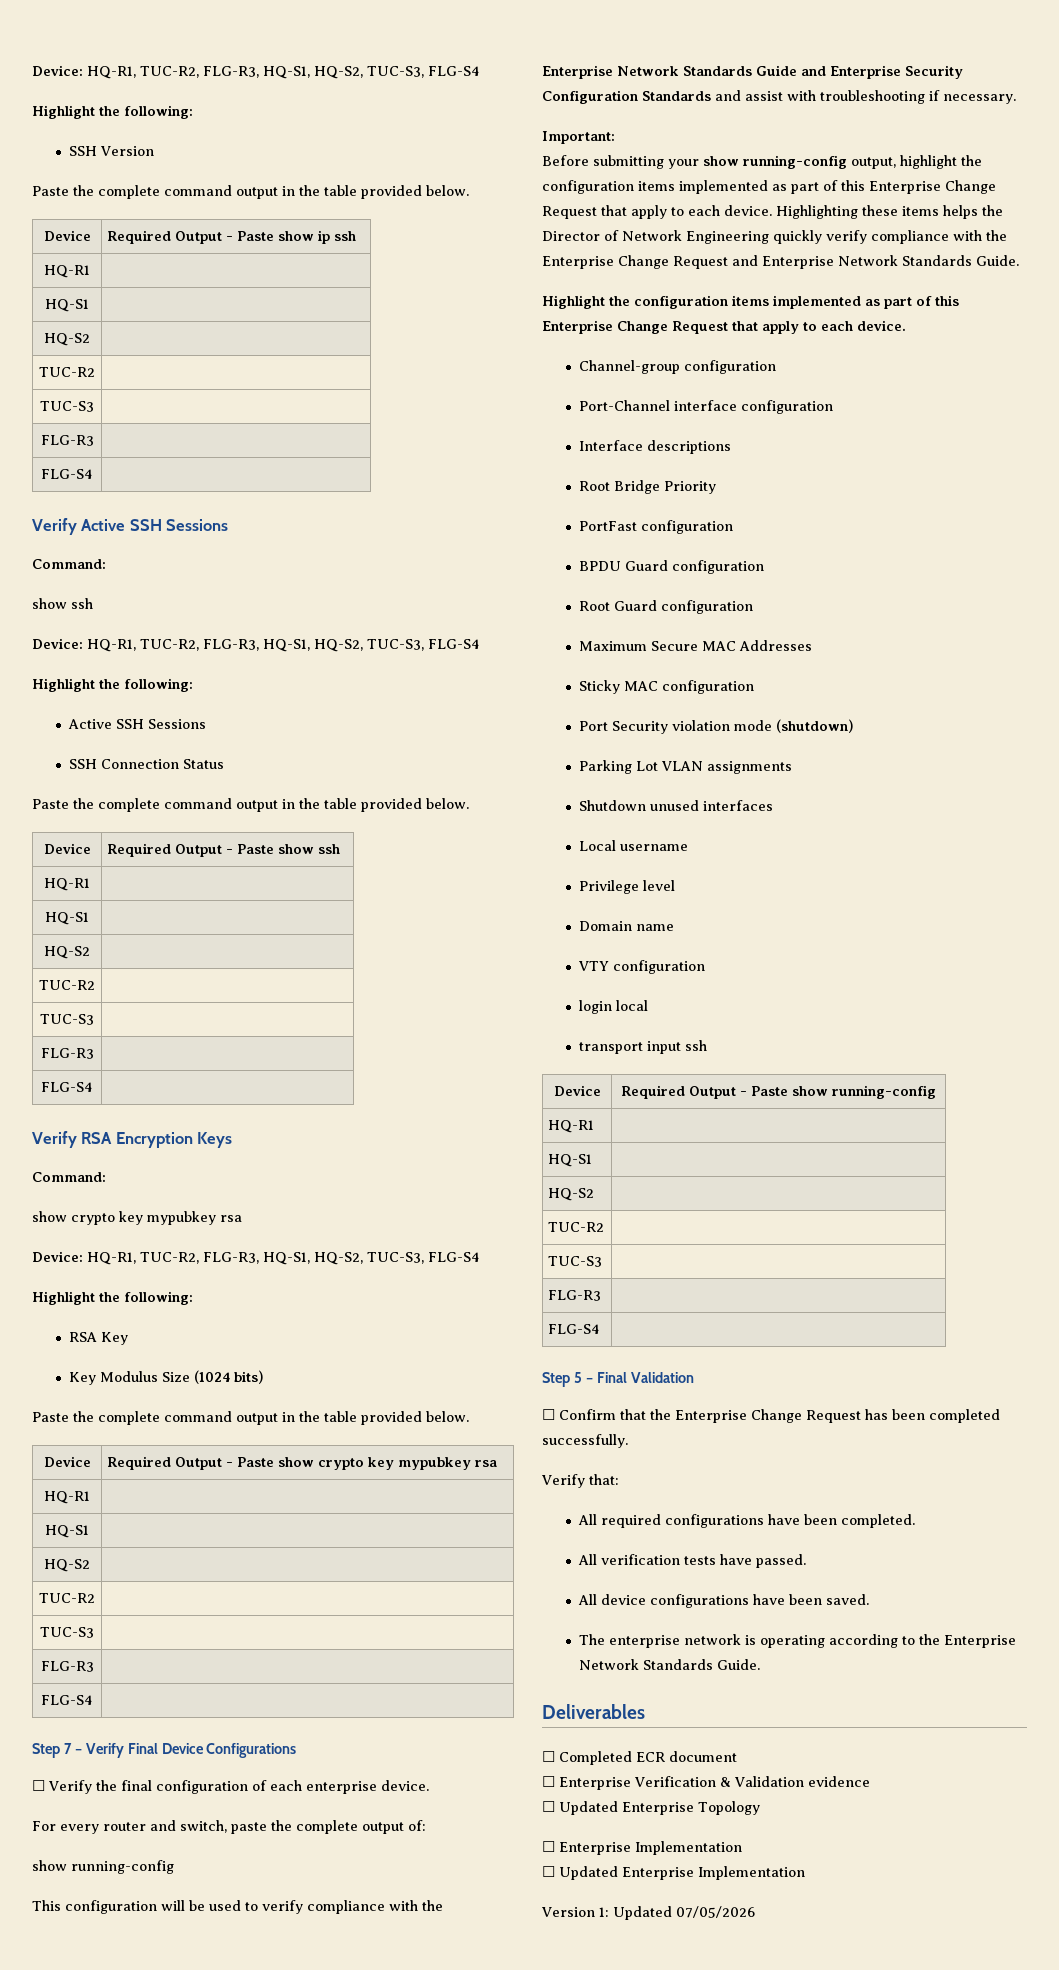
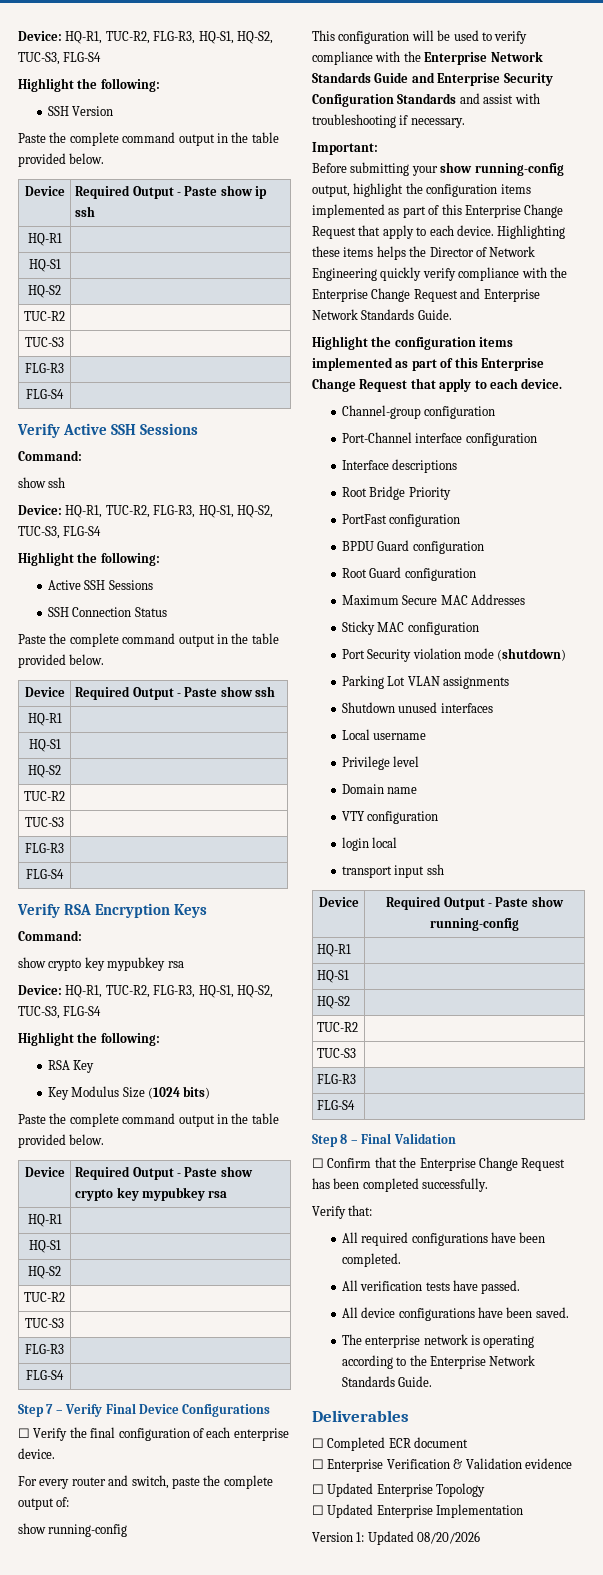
- Step 5 – Final Validation
+ Step 8 – Final Validation
- ☐ Enterprise Implementation
- Version 1: Updated 07/05/2026
+ Version 1: Updated 08/20/2026

